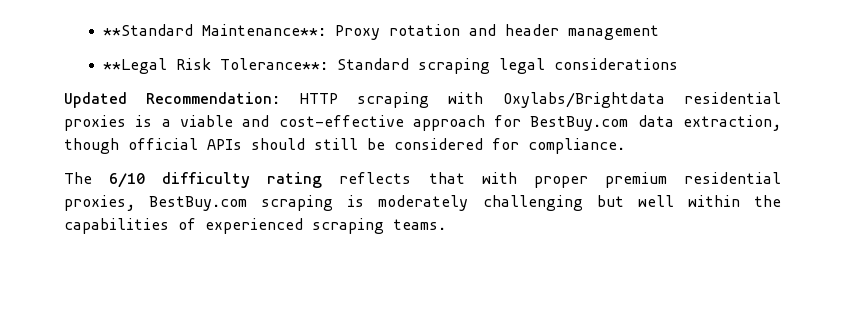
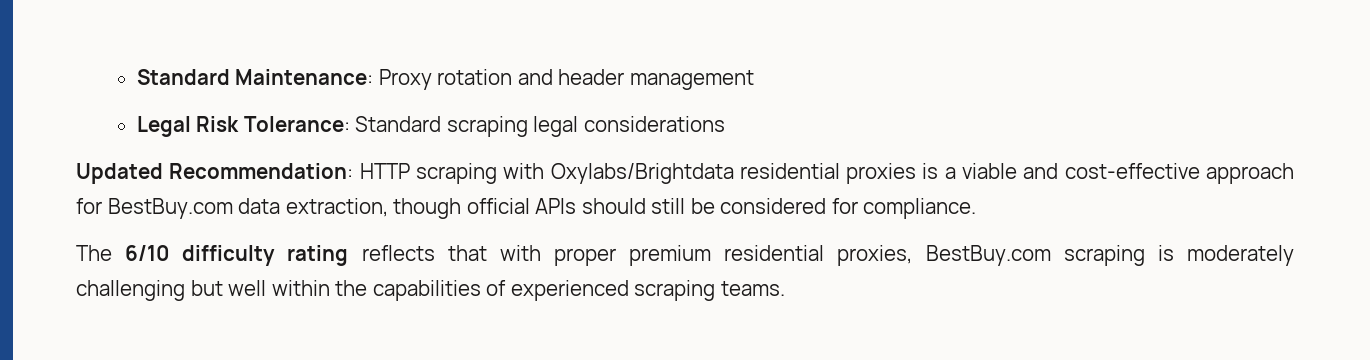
- **Standard Maintenance**: Proxy rotation and header management
+ Standard Maintenance: Proxy rotation and header management
- **Legal Risk Tolerance**: Standard scraping legal considerations
+ Legal Risk Tolerance: Standard scraping legal considerations

